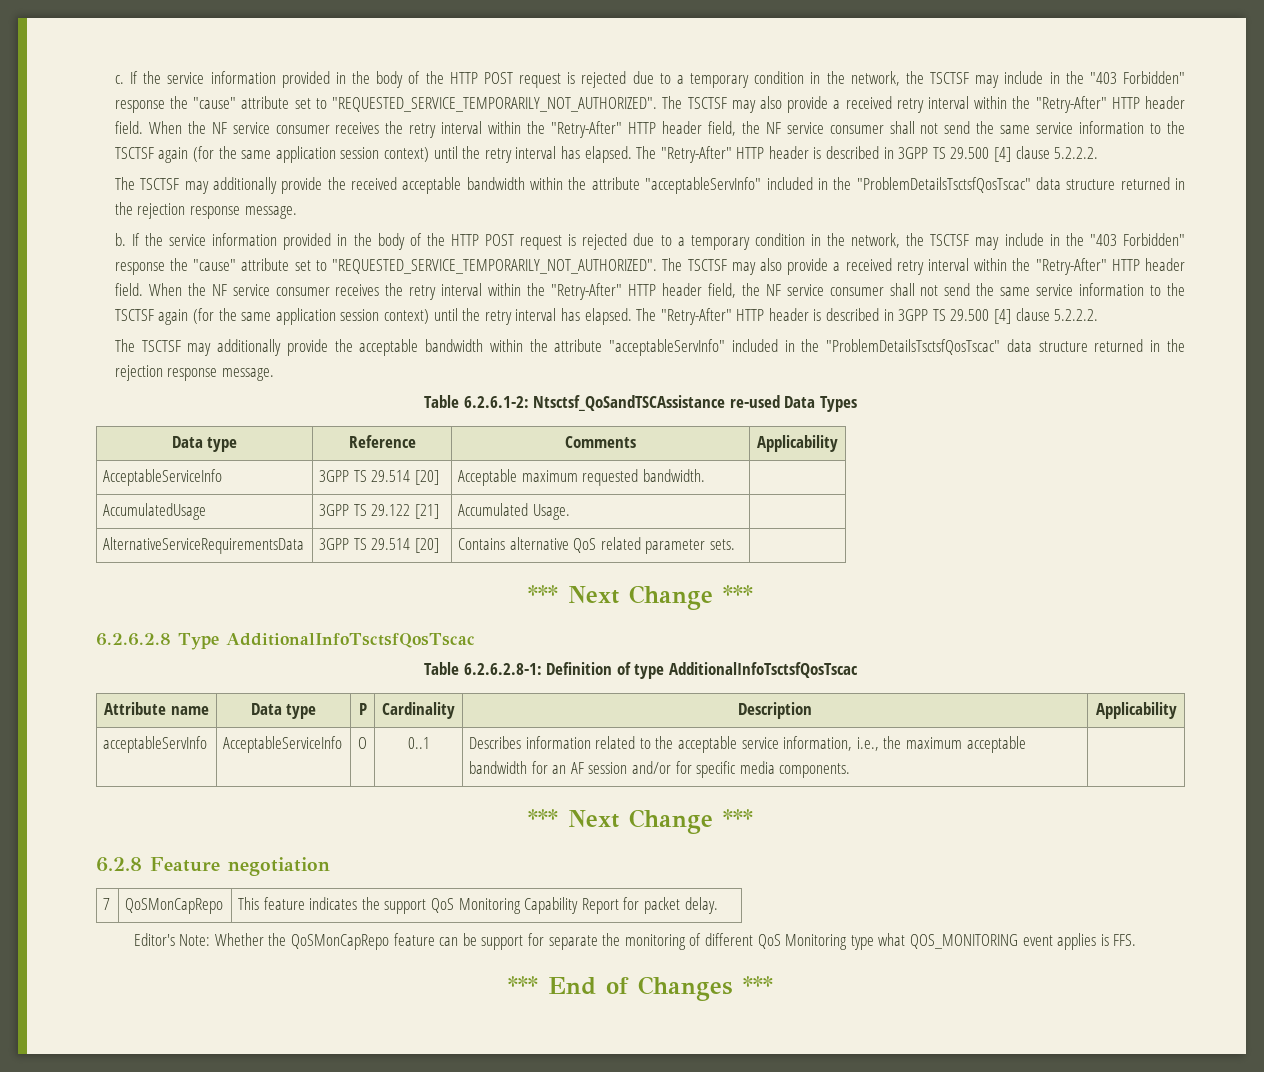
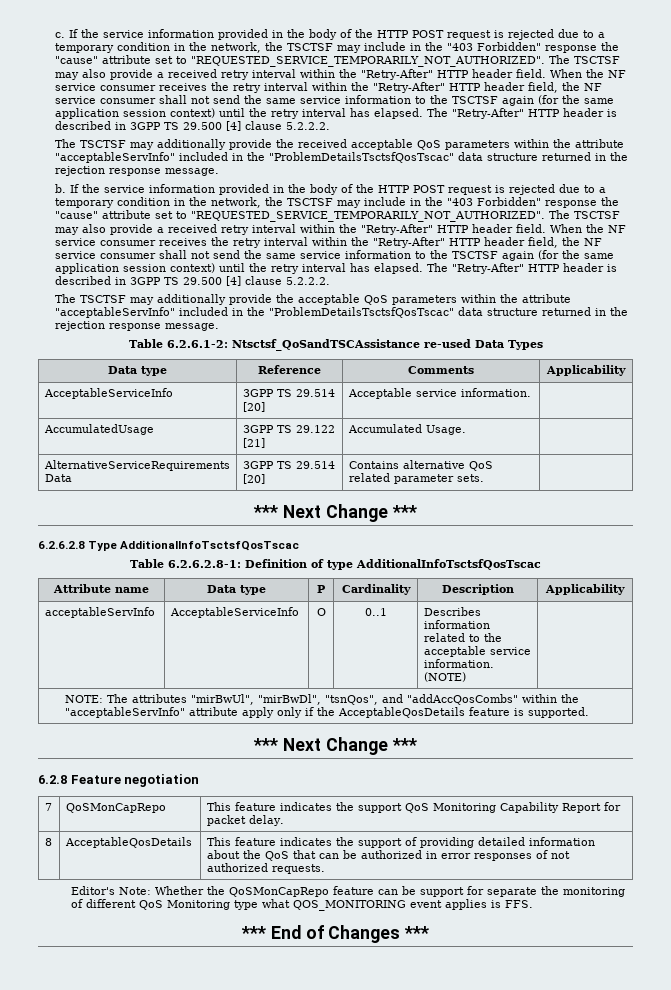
- The TSCTSF may additionally provide the received acceptable bandwidth within the attribute "acceptableServInfo" included in the "ProblemDetailsTsctsfQosTscac" data structure returned in the rejection response message.
+ The TSCTSF may additionally provide the received acceptable QoS parameters within the attribute "acceptableServInfo" included in the "ProblemDetailsTsctsfQosTscac" data structure returned in the rejection response message.
- The TSCTSF may additionally provide the acceptable bandwidth within the attribute "acceptableServInfo" included in the "ProblemDetailsTsctsfQosTscac" data structure returned in the rejection response message.
+ The TSCTSF may additionally provide the acceptable QoS parameters within the attribute "acceptableServInfo" included in the "ProblemDetailsTsctsfQosTscac" data structure returned in the rejection response message.
- AcceptableServiceInfo | 3GPP TS 29.514 [20] | Acceptable maximum requested bandwidth. |
+ AcceptableServiceInfo | 3GPP TS 29.514 [20] | Acceptable service information. |
- acceptableServInfo | AcceptableServiceInfo | O | 0..1 | Describes information related to the acceptable service information, i.e., the maximum acceptable bandwidth for an AF session and/or for specific media components. |
+ acceptableServInfo | AcceptableServiceInfo | O | 0..1 | Describes information related to the acceptable service information. (NOTE) |
+ NOTE: The attributes "mirBwUl", "mirBwDl", "tsnQos", and "addAccQosCombs" within the "acceptableServInfo" attribute apply only if the AcceptableQosDetails feature is supported.
+ 8 | AcceptableQosDetails | This feature indicates the support of providing detailed information about the QoS that can be authorized in error responses of not authorized requests.

